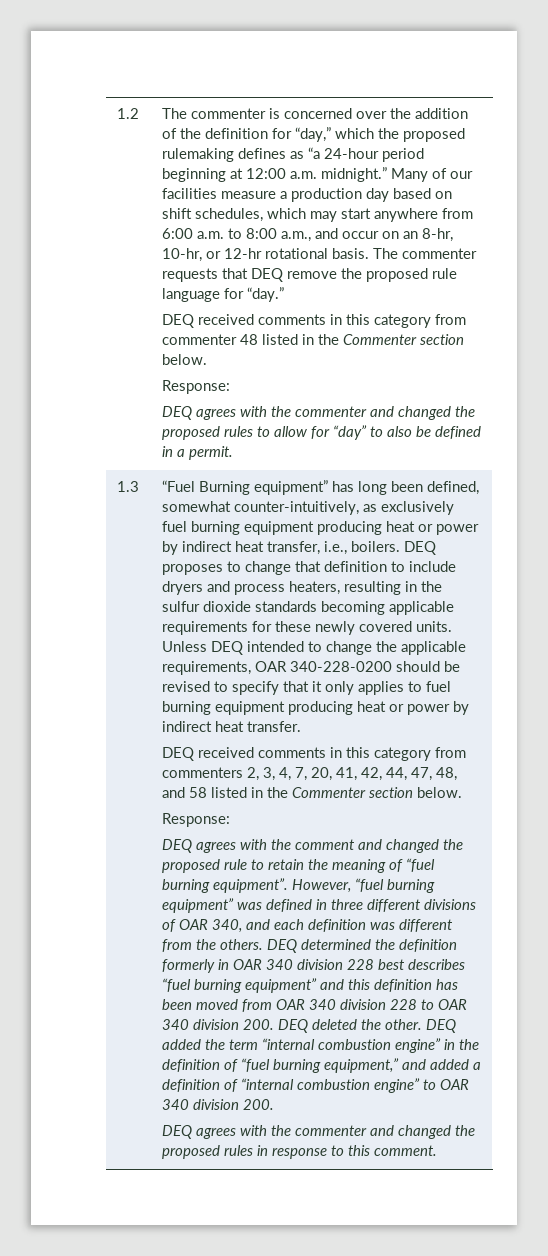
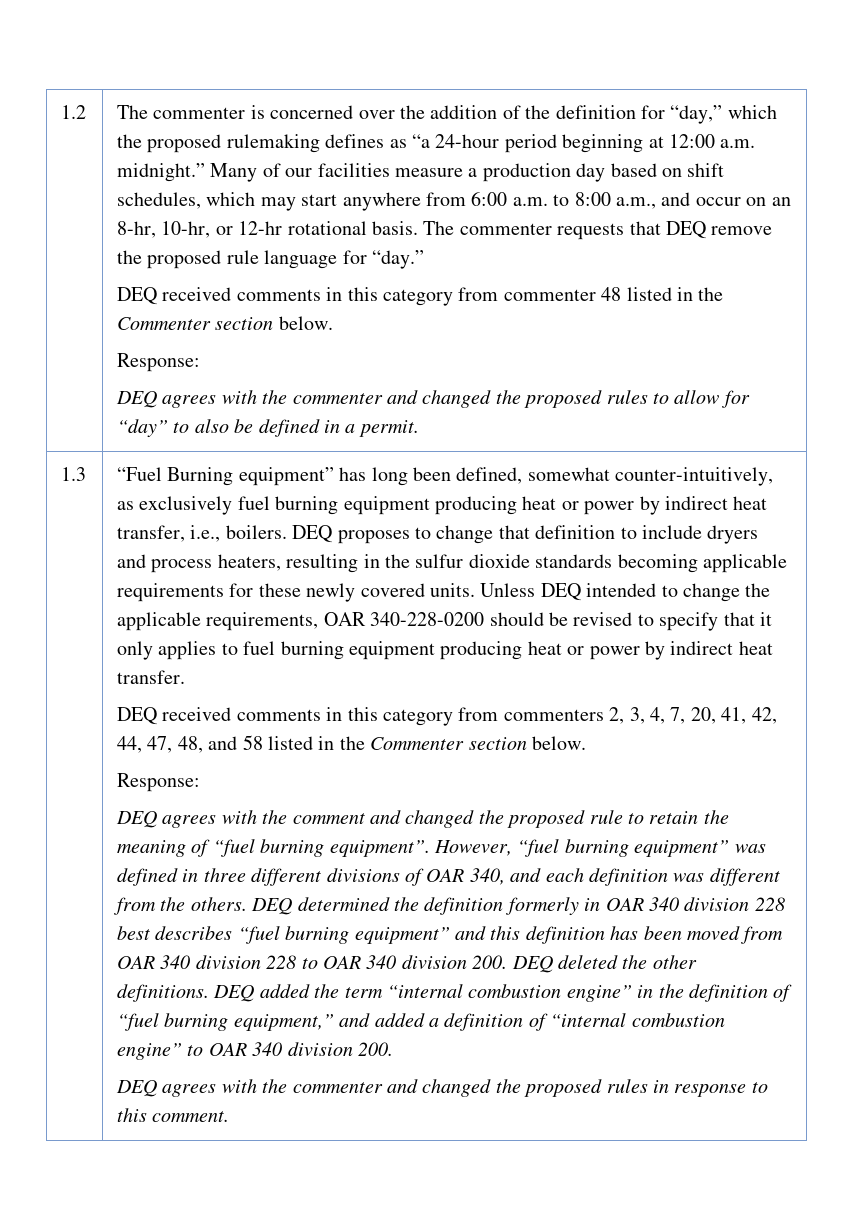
- DEQ determined the definition formerly in OAR 340 division 228 best describes “fuel burning equipment” and this definition has been moved from OAR 340 division 228 to OAR 340 division 200. DEQ deleted the other.
+ DEQ determined the definition formerly in OAR 340 division 228 best describes “fuel burning equipment” and this definition has been moved from OAR 340 division 228 to OAR 340 division 200. DEQ deleted the other definitions.

